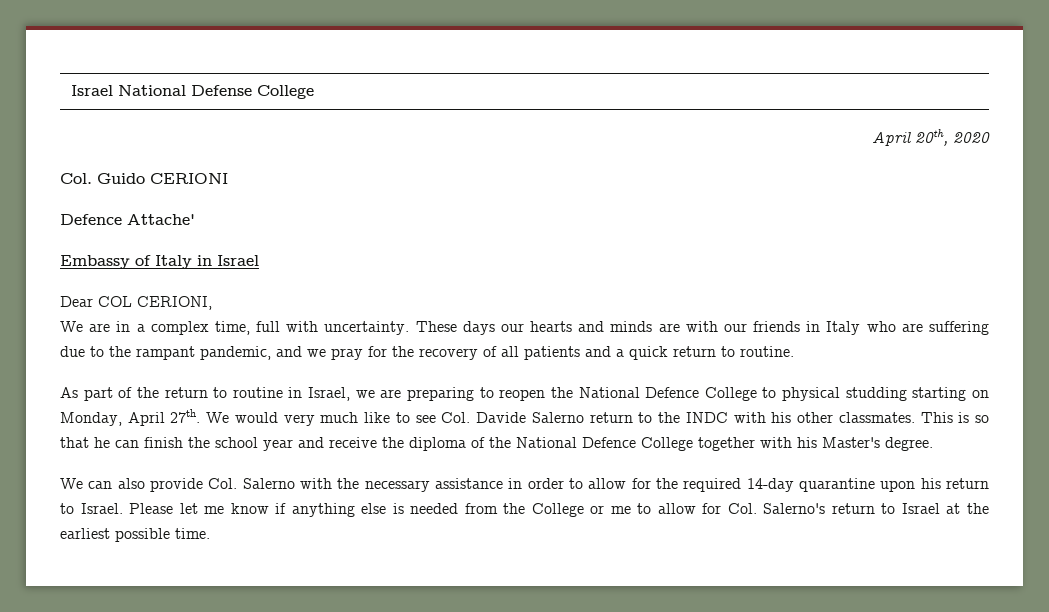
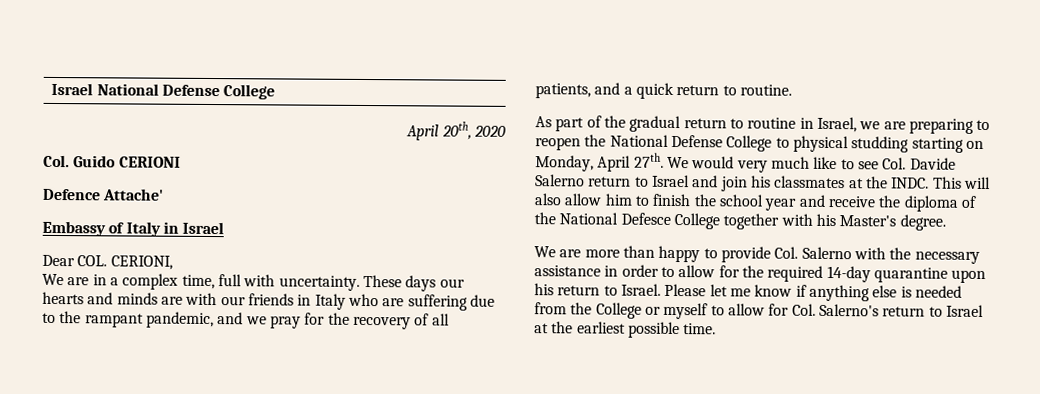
- Dear COL CERIONI,
+ Dear COL. CERIONI,
- These days our hearts and minds are with our friends in Italy who are suffering due to the rampant pandemic, and we pray for the recovery of all patients and a quick return to routine.
+ These days our hearts and minds are with our friends in Italy who are suffering due to the rampant pandemic, and we pray for the recovery of all patients, and a quick return to routine.
- As part of the return to routine in Israel, we are preparing to reopen the National Defence College to physical studding starting on Monday, April 27th.
+ As part of the gradual return to routine in Israel, we are preparing to reopen the National Defense College to physical studding starting on Monday, April 27th.
- We would very much like to see Col. Davide Salerno return to the INDC with his other classmates. This is so that he can finish the school year and receive the diploma of the National Defence College together with his Master's degree.
+ We would very much like to see Col. Davide Salerno return to Israel and join his classmates at the INDC. This will also allow him to finish the school year and receive the diploma of the National Defesce College together with his Master's degree.
- We can also provide Col. Salerno with the necessary assistance in order to allow for the required 14-day quarantine upon his return to Israel.
+ We are more than happy to provide Col. Salerno with the necessary assistance in order to allow for the required 14-day quarantine upon his return to Israel.
- Please let me know if anything else is needed from the College or me to allow for Col. Salerno's return to Israel at the earliest possible time.
+ Please let me know if anything else is needed from the College or myself to allow for Col. Salerno's return to Israel at the earliest possible time.

